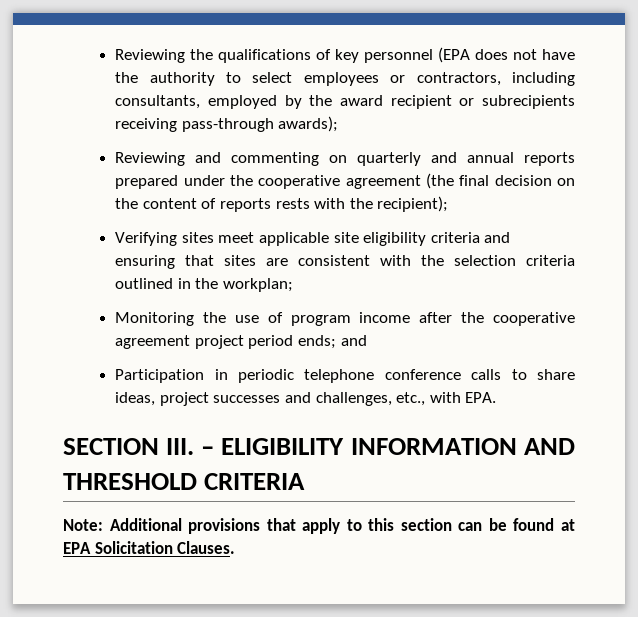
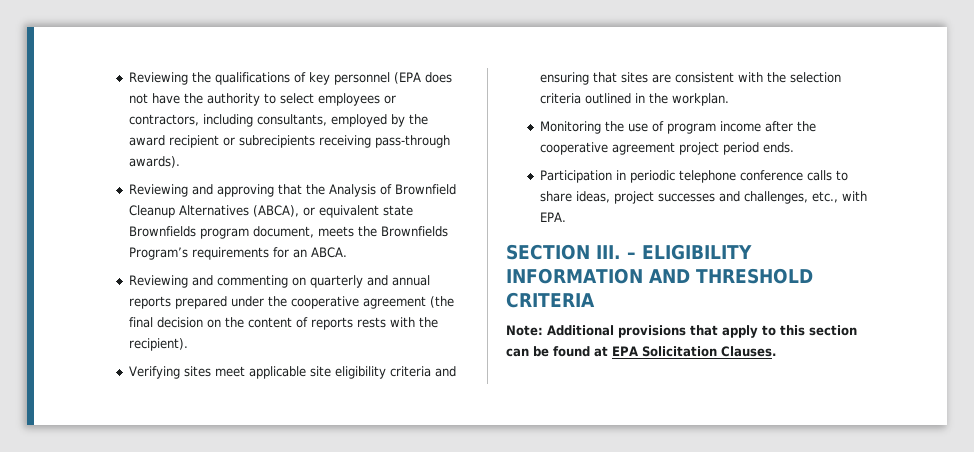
- Reviewing the qualifications of key personnel (EPA does not have the authority to select employees or contractors, including consultants, employed by the award recipient or subrecipients receiving pass-through awards);
+ Reviewing the qualifications of key personnel (EPA does not have the authority to select employees or contractors, including consultants, employed by the award recipient or subrecipients receiving pass-through awards).
+ Reviewing and approving that the Analysis of Brownfield Cleanup Alternatives (ABCA), or equivalent state Brownfields program document, meets the Brownfields Program’s requirements for an ABCA.
- Reviewing and commenting on quarterly and annual reports prepared under the cooperative agreement (the final decision on the content of reports rests with the recipient);
+ Reviewing and commenting on quarterly and annual reports prepared under the cooperative agreement (the final decision on the content of reports rests with the recipient).
- Verifying sites meet applicable site eligibility criteria and ensuring that sites are consistent with the selection criteria outlined in the workplan;
+ Verifying sites meet applicable site eligibility criteria and ensuring that sites are consistent with the selection criteria outlined in the workplan.
- Monitoring the use of program income after the cooperative agreement project period ends; and
+ Monitoring the use of program income after the cooperative agreement project period ends.

